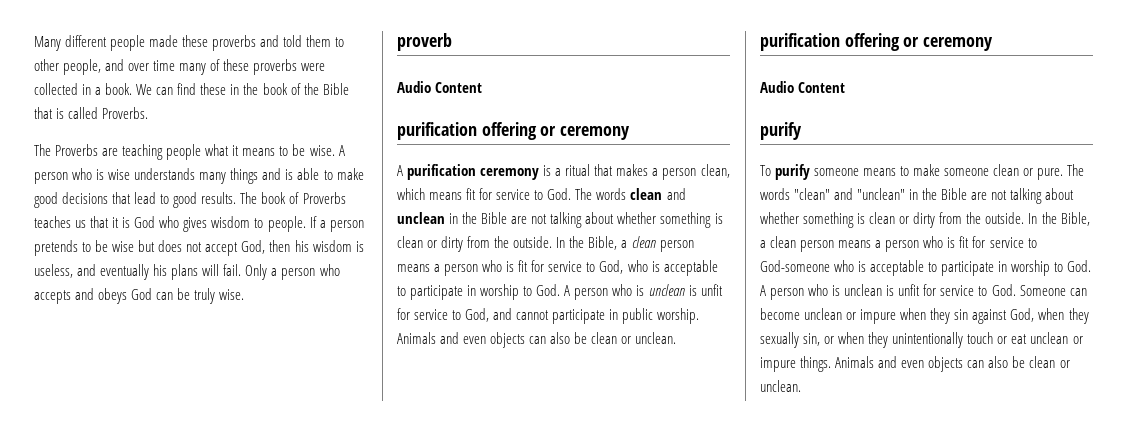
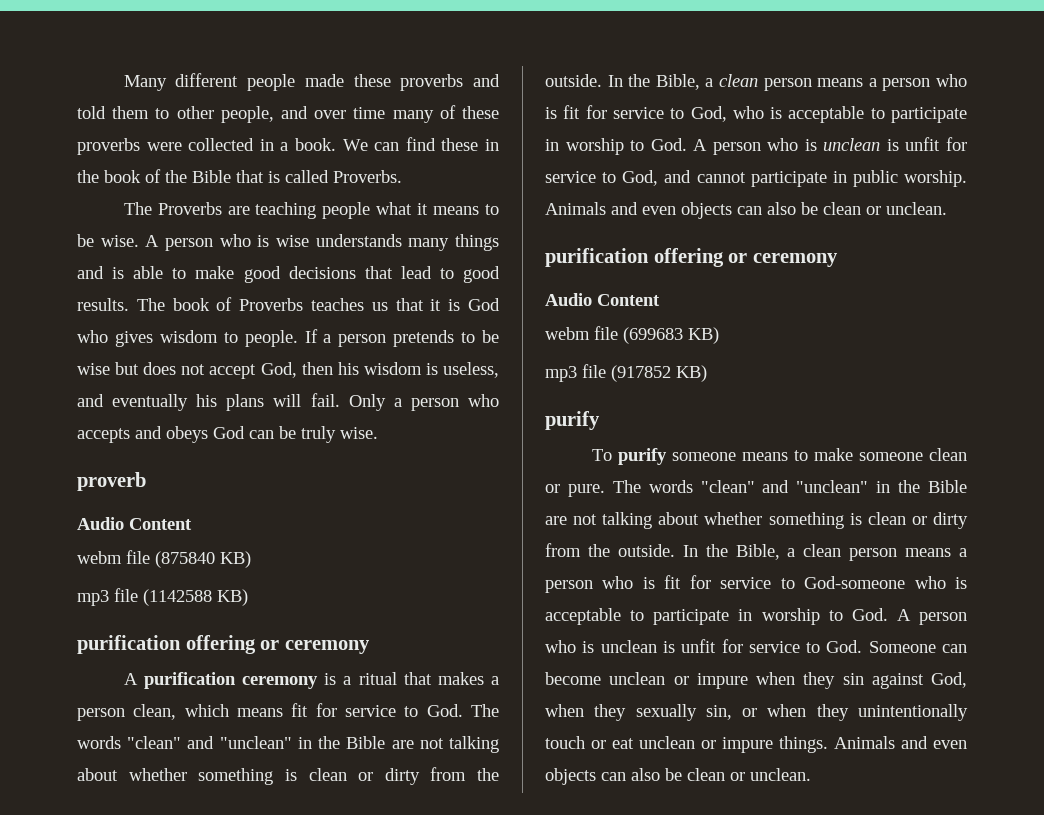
+ webm file (875840 KB)
+ mp3 file (1142588 KB)
- A purification ceremony is a ritual that makes a person clean, which means fit for service to God. The words clean and unclean in the Bible are not talking about whether something is clean or dirty from the outside.
+ A purification ceremony is a ritual that makes a person clean, which means fit for service to God. The words "clean" and "unclean" in the Bible are not talking about whether something is clean or dirty from the outside.
+ webm file (699683 KB)
+ mp3 file (917852 KB)

